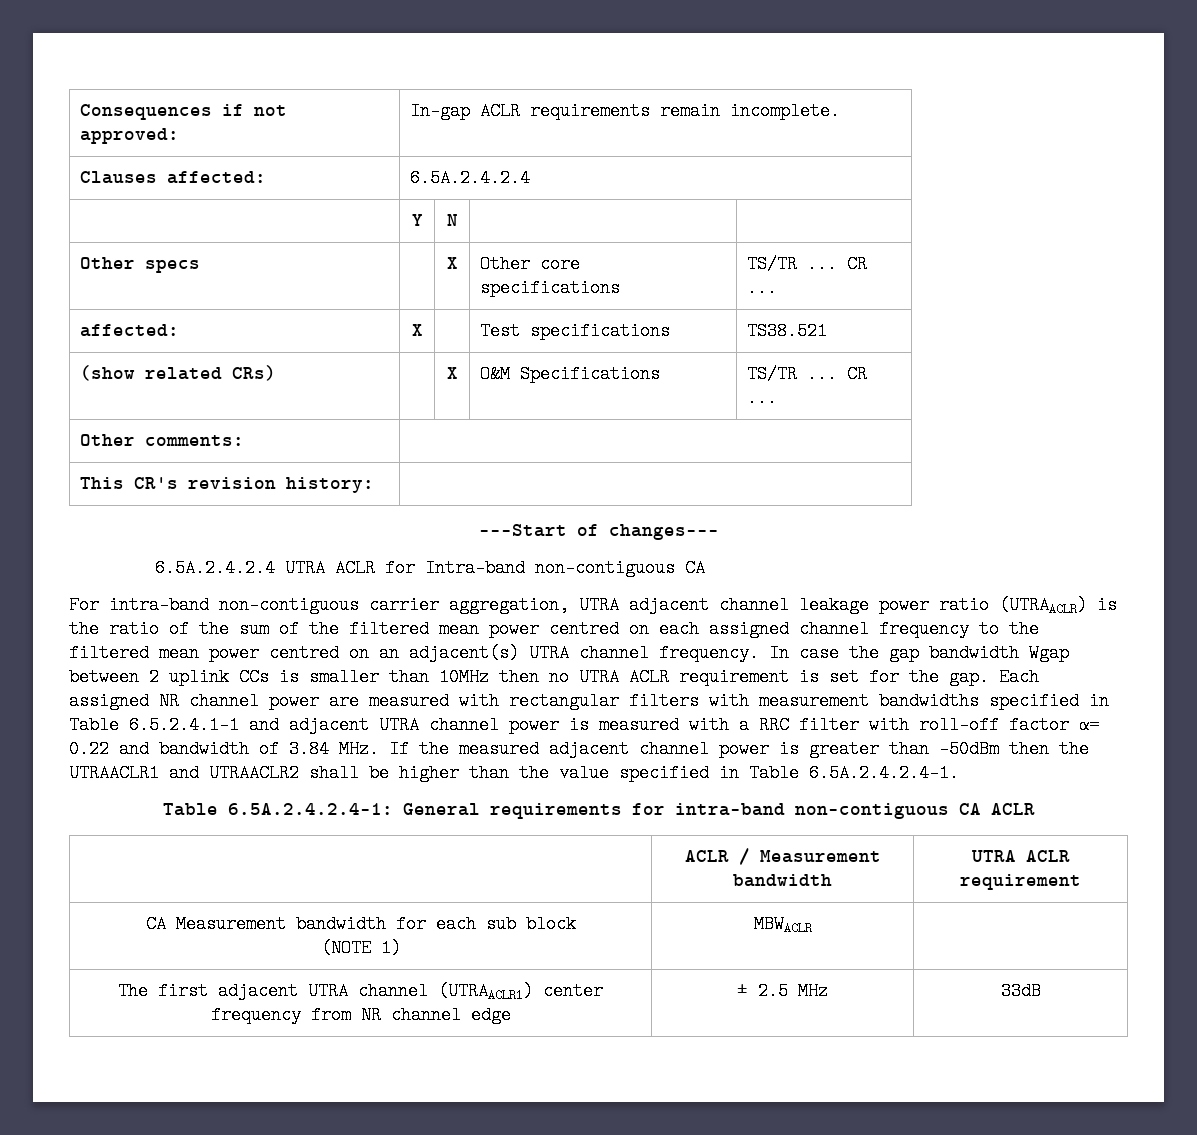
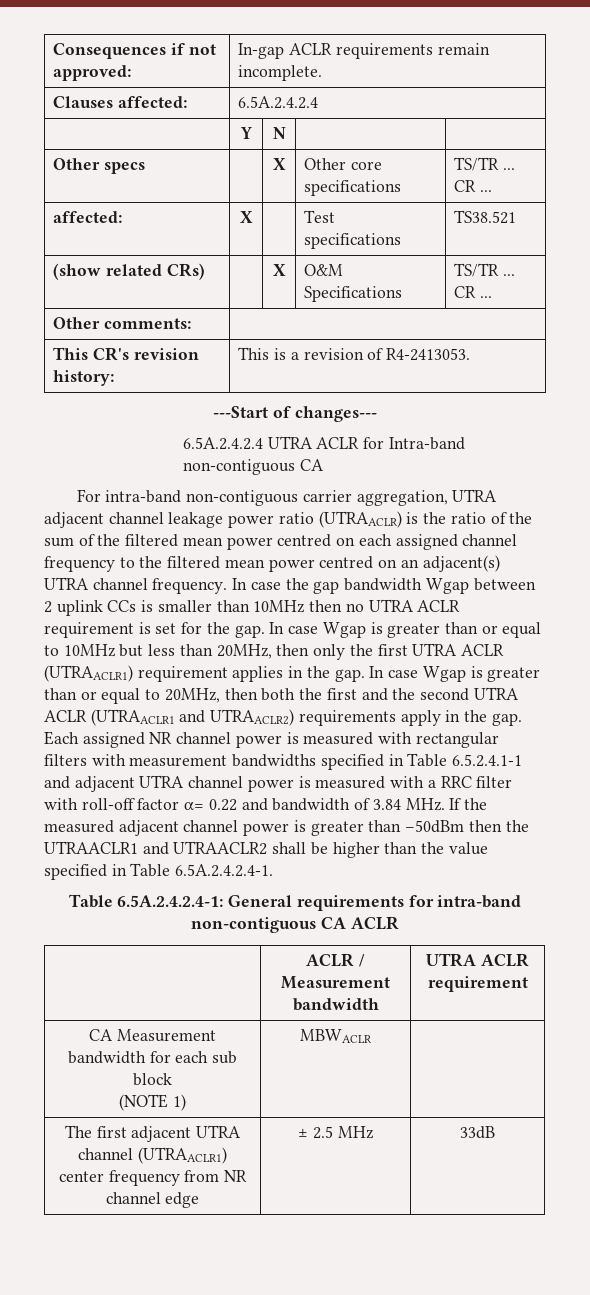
- This CR's revision history: |
+ This CR's revision history: | This is a revision of R4-2413053.
+ In case Wgap is greater than or equal to 10MHz but less than 20MHz, then only the first UTRA ACLR (UTRAACLR1) requirement applies in the gap. In case Wgap is greater than or equal to 20MHz, then both the first and the second UTRA ACLR (UTRAACLR1 and UTRAACLR2) requirements apply in the gap.
- Each assigned NR channel power are measured with rectangular filters with measurement bandwidths specified in Table 6.5.2.4.1-1 and adjacent UTRA channel power is measured with a RRC filter with roll-off factor α= 0.22 and bandwidth of 3.84 MHz. If the measured adjacent channel power is greater than –50dBm then the UTRAACLR1 and UTRAACLR2 shall be higher than the value specified in Table 6.5A.2.4.2.4-1.
+ Each assigned NR channel power is measured with rectangular filters with measurement bandwidths specified in Table 6.5.2.4.1-1 and adjacent UTRA channel power is measured with a RRC filter with roll-off factor α= 0.22 and bandwidth of 3.84 MHz. If the measured adjacent channel power is greater than –50dBm then the UTRAACLR1 and UTRAACLR2 shall be higher than the value specified in Table 6.5A.2.4.2.4-1.

